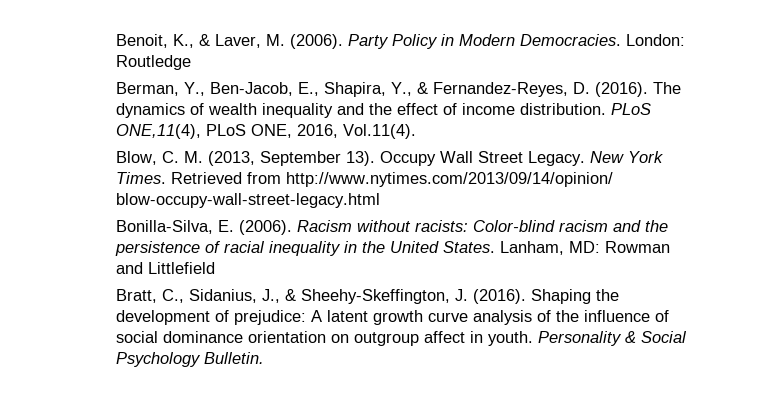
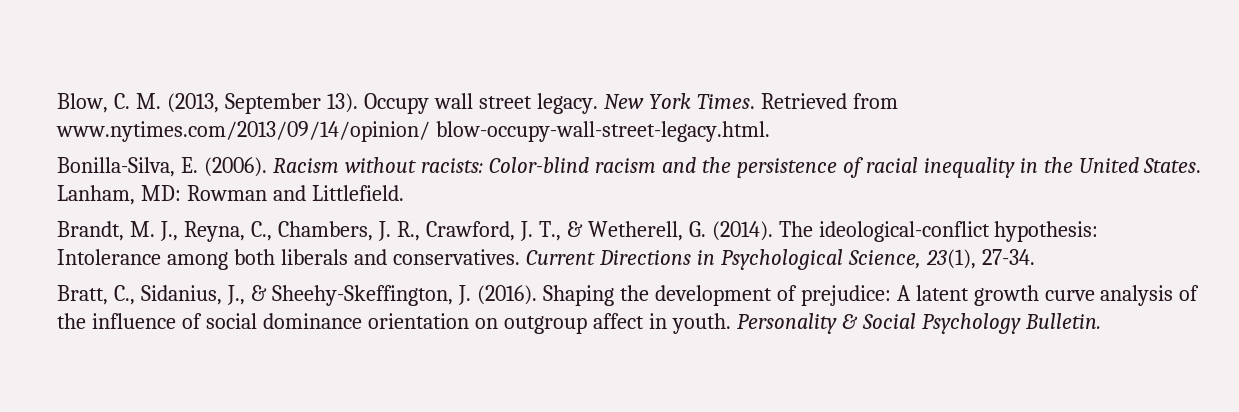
- Benoit, K., & Laver, M. (2006). Party Policy in Modern Democracies. London: Routledge
- Berman, Y., Ben-Jacob, E., Shapira, Y., & Fernandez-Reyes, D. (2016). The dynamics of wealth inequality and the effect of income distribution. PLoS ONE,11(4), PLoS ONE, 2016, Vol.11(4).
- Occupy Wall Street Legacy.
+ Occupy wall street legacy.
- Retrieved from http://www.nytimes.com/2013/09/14/opinion/ blow-occupy-wall-street-legacy.html
+ Retrieved from www.nytimes.com/2013/09/14/opinion/ blow-occupy-wall-street-legacy.html.
- Lanham, MD: Rowman and Littlefield
+ Lanham, MD: Rowman and Littlefield.
+ Brandt, M. J., Reyna, C., Chambers, J. R., Crawford, J. T., & Wetherell, G. (2014). The ideological-conflict hypothesis: Intolerance among both liberals and conservatives. Current Directions in Psychological Science, 23(1), 27-34.

